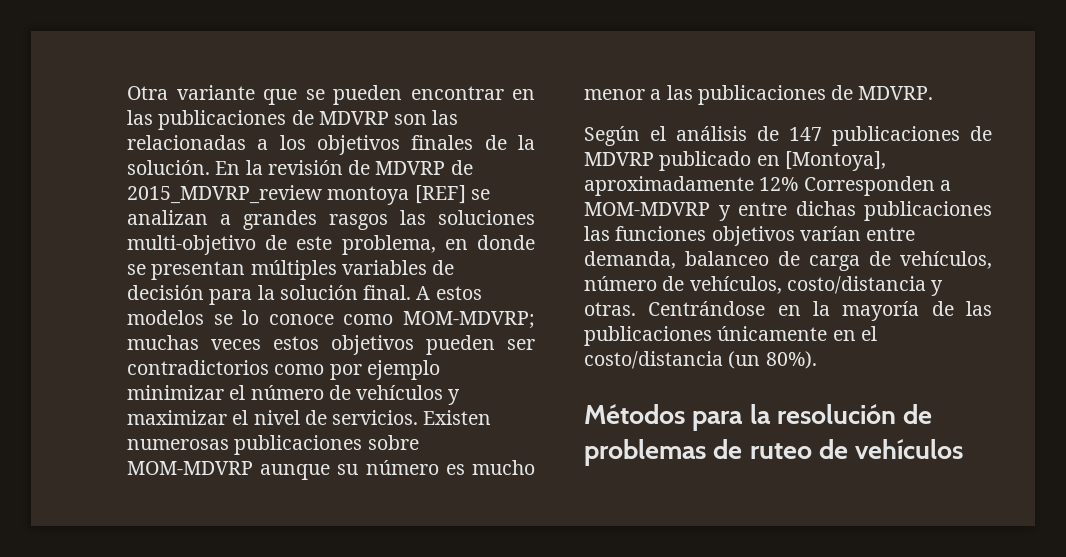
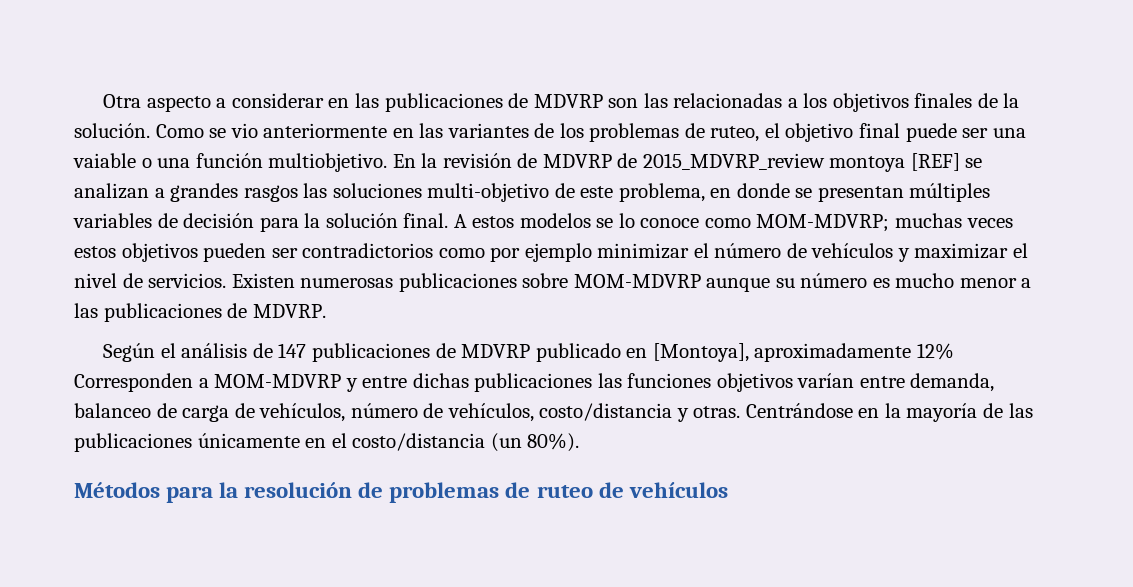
- Otra variante que se pueden encontrar en las publicaciones de MDVRP son las relacionadas a los objetivos finales de la solución.
+ Otra aspecto a considerar en las publicaciones de MDVRP son las relacionadas a los objetivos finales de la solución.
+ Como se vio anteriormente en las variantes de los problemas de ruteo, el objetivo final puede ser una vaiable o una función multiobjetivo.

